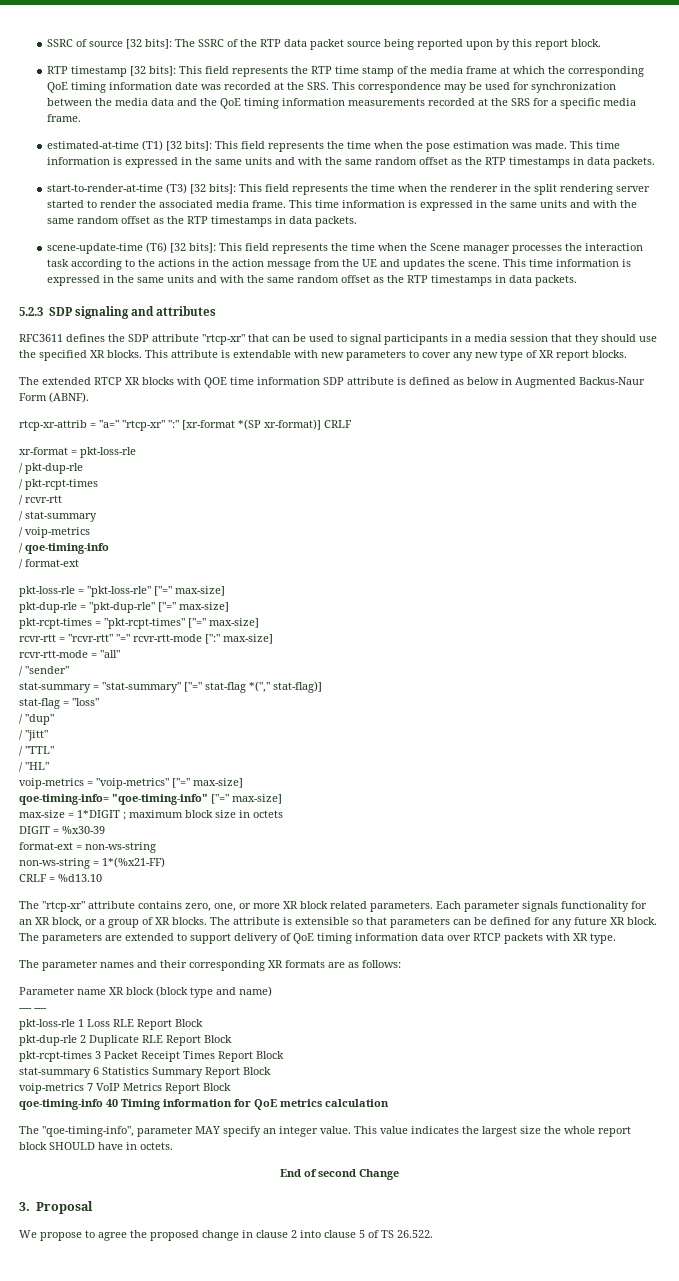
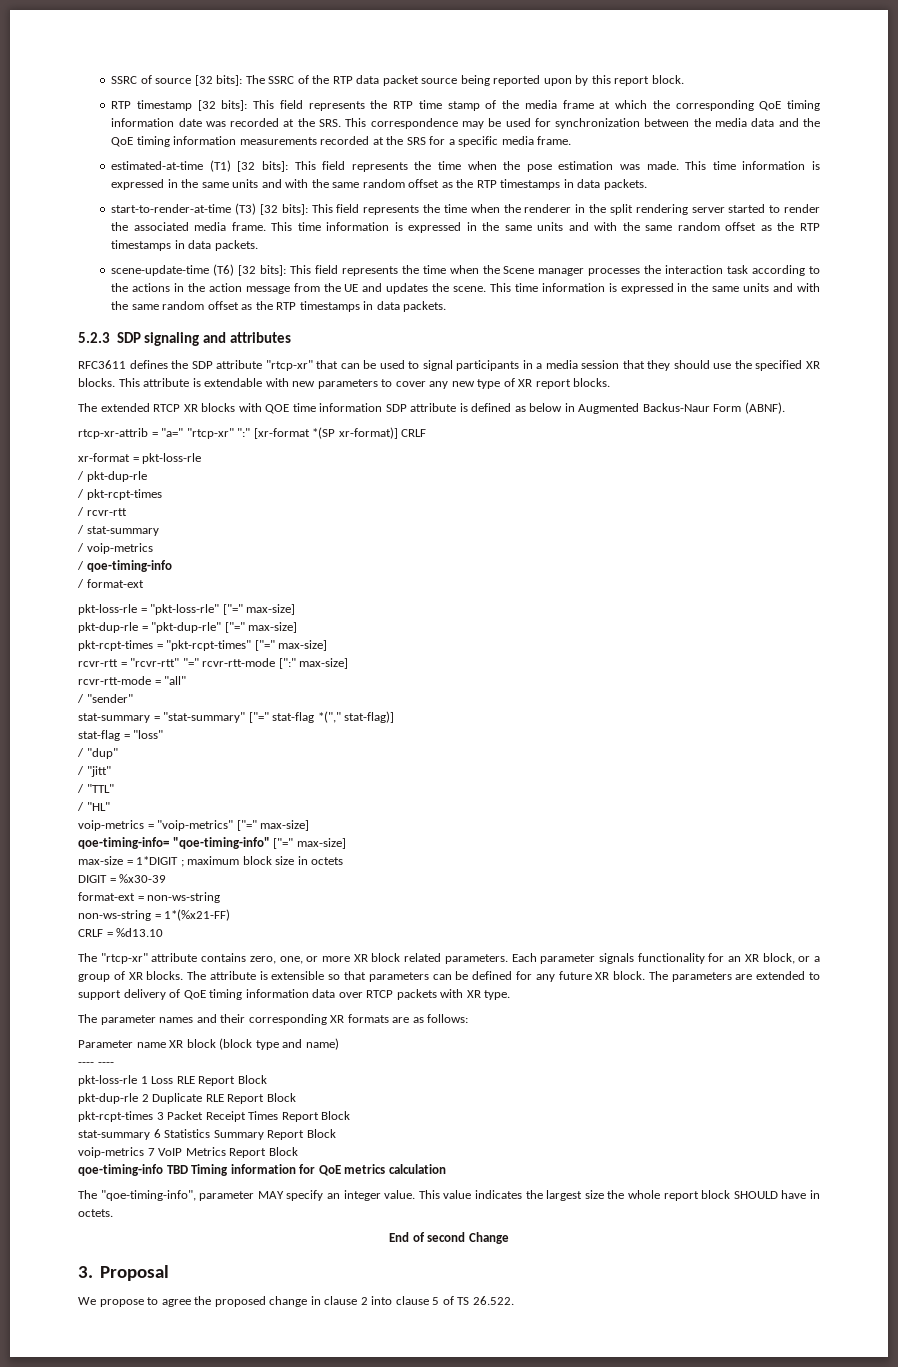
- qoe-timing-info 40 Timing information for QoE metrics calculation
+ qoe-timing-info TBD Timing information for QoE metrics calculation

